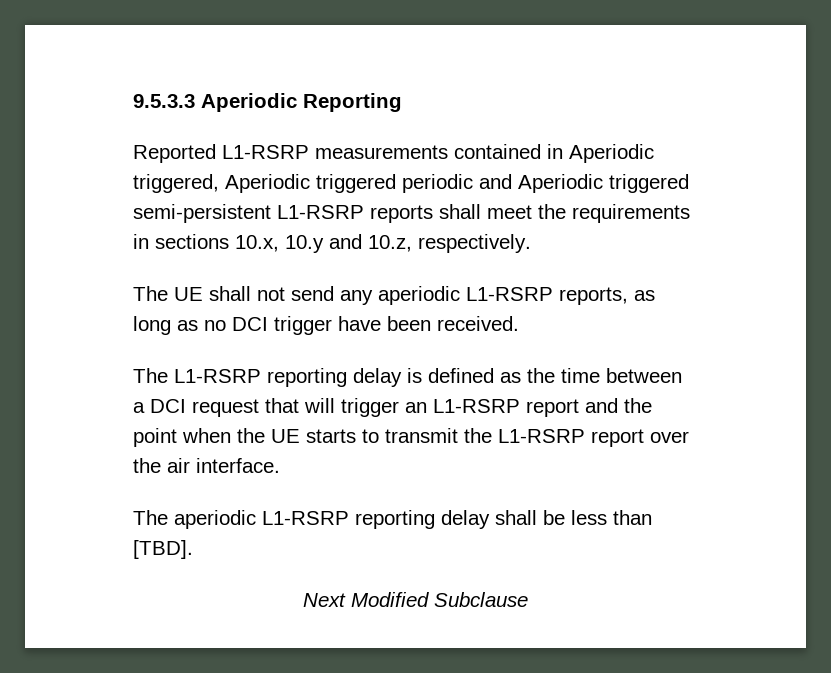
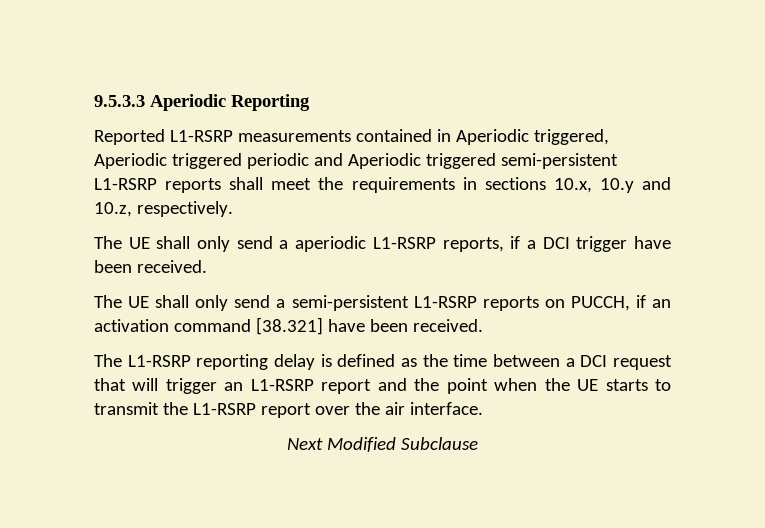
- The UE shall not send any aperiodic L1-RSRP reports, as long as no DCI trigger have been received.
+ The UE shall only send a aperiodic L1-RSRP reports, if a DCI trigger have been received.
+ The UE shall only send a semi-persistent L1-RSRP reports on PUCCH, if an activation command [38.321] have been received.
- The aperiodic L1-RSRP reporting delay shall be less than [TBD].

